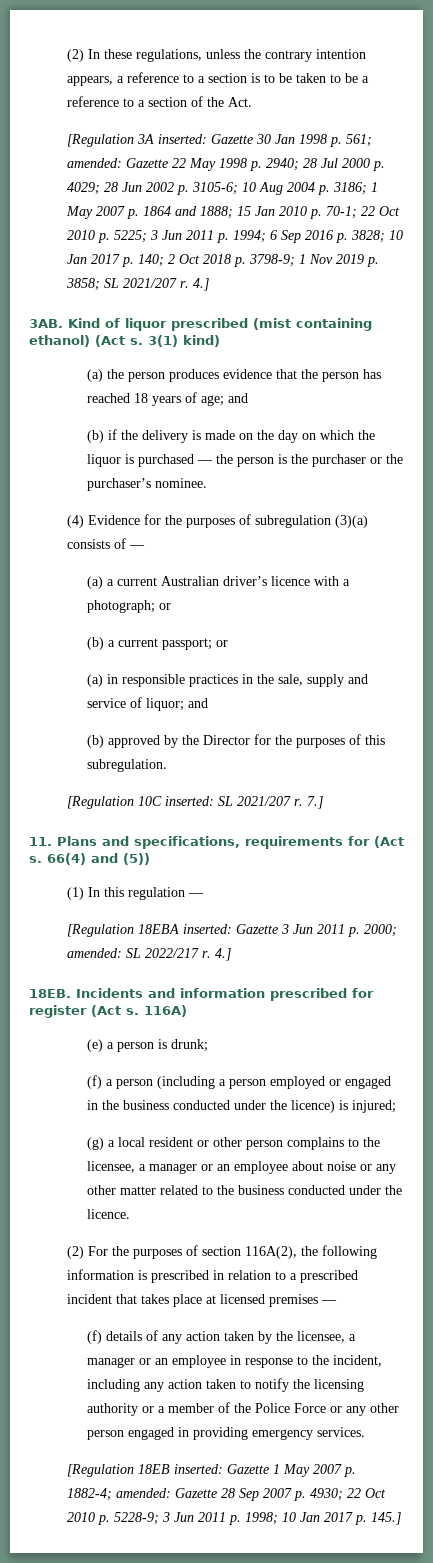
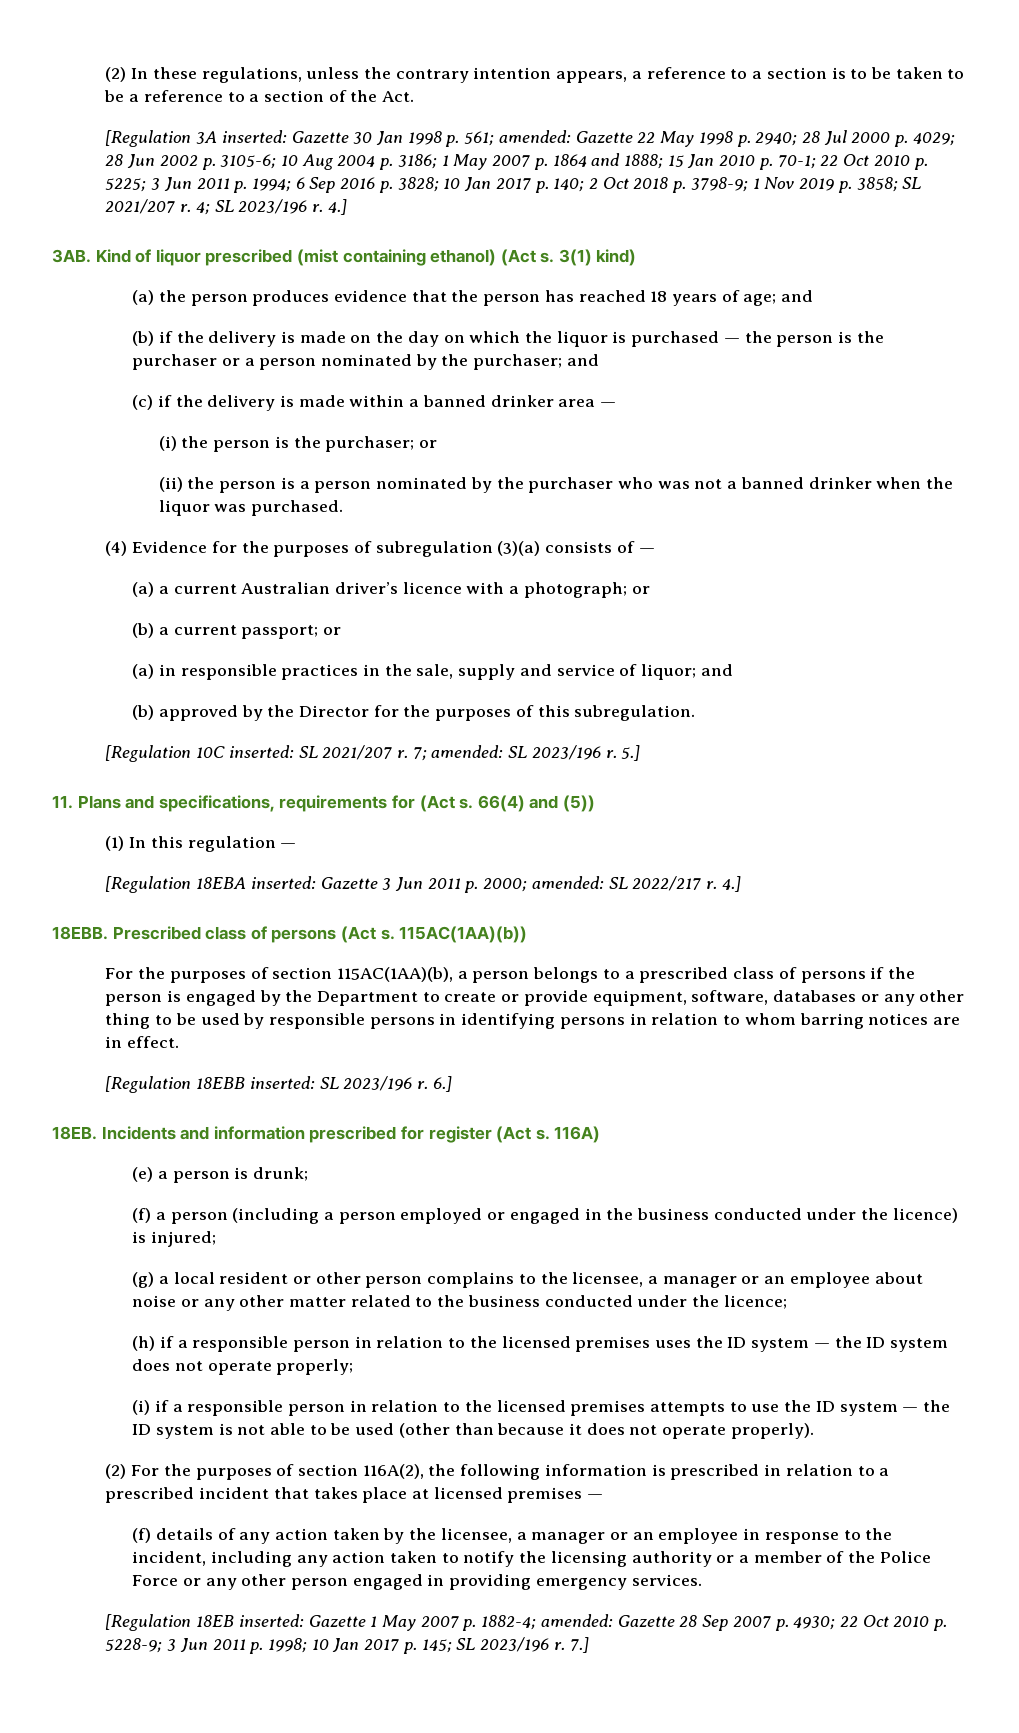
+ 4; SL 2023/196 r.
- (b) if the delivery is made on the day on which the liquor is purchased — the person is the purchaser or the purchaser’s nominee.
+ (b) if the delivery is made on the day on which the liquor is purchased — the person is the purchaser or a person nominated by the purchaser; and
+ (c) if the delivery is made within a banned drinker area —
+ (i) the person is the purchaser; or
+ (ii) the person is a person nominated by the purchaser who was not a banned drinker when the liquor was purchased.
- 7.]
+ 7; amended: SL 2023/196 r. 5.]
+ 18EBB. Prescribed class of persons (Act s. 115AC(1AA)(b))
+ For the purposes of section 115AC(1AA)(b), a person belongs to a prescribed class of persons if the person is engaged by the Department to create or provide equipment, software, databases or any other thing to be used by responsible persons in identifying persons in relation to whom barring notices are in effect.
+ [Regulation 18EBB inserted: SL 2023/196 r. 6.]
- (g) a local resident or other person complains to the licensee, a manager or an employee about noise or any other matter related to the business conducted under the licence.
+ (g) a local resident or other person complains to the licensee, a manager or an employee about noise or any other matter related to the business conducted under the licence;
+ (h) if a responsible person in relation to the licensed premises uses the ID system — the ID system does not operate properly;
+ (i) if a responsible person in relation to the licensed premises attempts to use the ID system — the ID system is not able to be used (other than because it does not operate properly).
- [Regulation 18EB inserted: Gazette 1 May 2007 p. 1882-4; amended: Gazette 28 Sep 2007 p. 4930; 22 Oct 2010 p. 5228-9; 3 Jun 2011 p. 1998; 10 Jan 2017 p. 145.]
+ [Regulation 18EB inserted: Gazette 1 May 2007 p. 1882-4; amended: Gazette 28 Sep 2007 p. 4930; 22 Oct 2010 p. 5228-9; 3 Jun 2011 p. 1998; 10 Jan 2017 p. 145; SL 2023/196 r. 7.]

